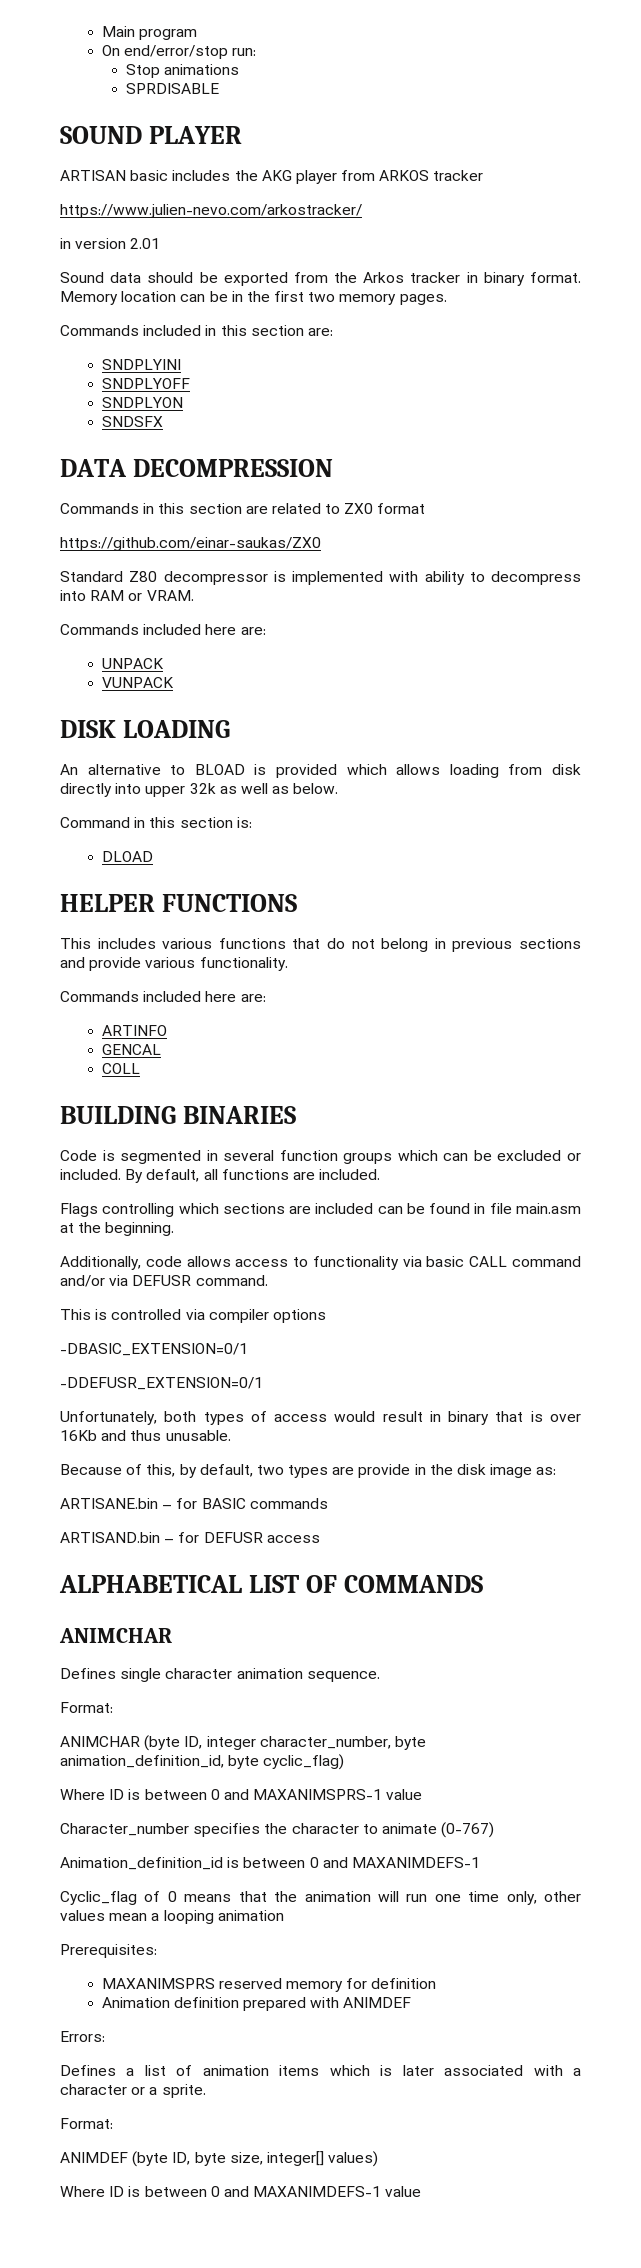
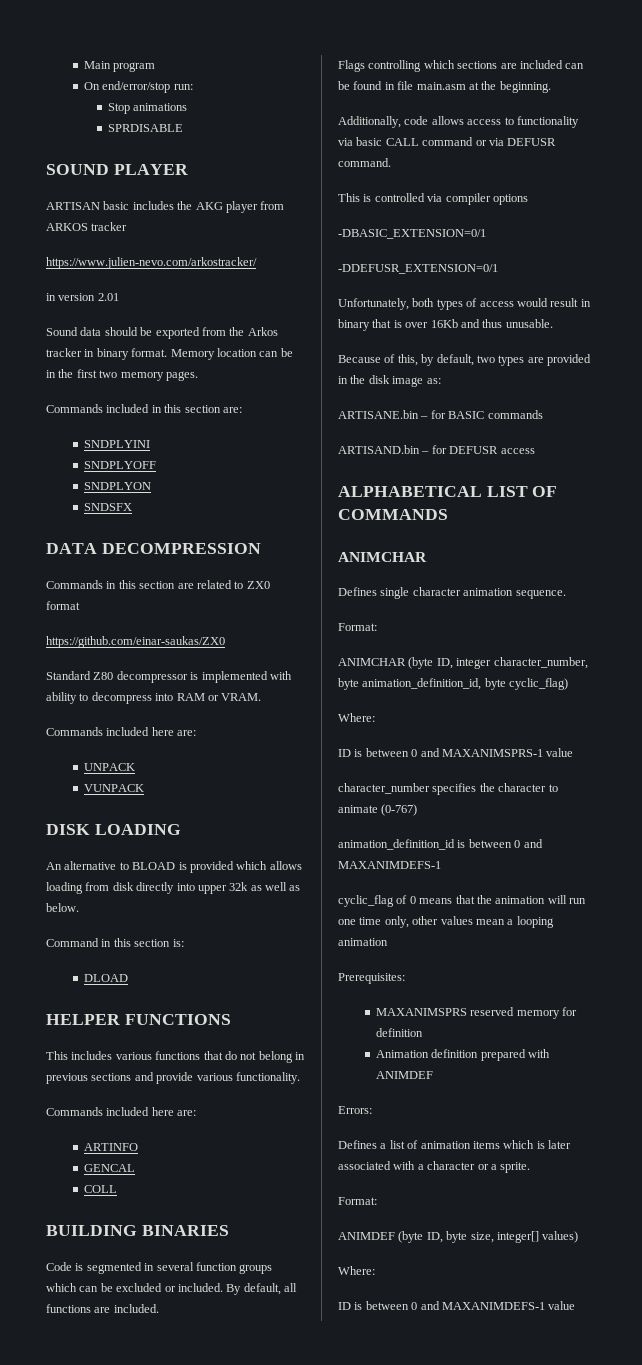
- Additionally, code allows access to functionality via basic CALL command and/or via DEFUSR command.
+ Additionally, code allows access to functionality via basic CALL command or via DEFUSR command.
- Because of this, by default, two types are provide in the disk image as:
+ Because of this, by default, two types are provided in the disk image as:
  ANIMCHAR (byte ID, integer character_number, byte animation_definition_id, byte cyclic_flag)
- Where ID is between 0 and MAXANIMSPRS-1 value
+ Where:
+ ID is between 0 and MAXANIMSPRS-1 value
- Character_number specifies the character to animate (0-767)
+ character_number specifies the character to animate (0-767)
- Animation_definition_id is between 0 and MAXANIMDEFS-1
+ animation_definition_id is between 0 and MAXANIMDEFS-1
- Cyclic_flag of 0 means that the animation will run one time only, other values mean a looping animation
+ cyclic_flag of 0 means that the animation will run one time only, other values mean a looping animation
  ANIMDEF (byte ID, byte size, integer[] values)
- Where ID is between 0 and MAXANIMDEFS-1 value
+ Where:
+ ID is between 0 and MAXANIMDEFS-1 value

